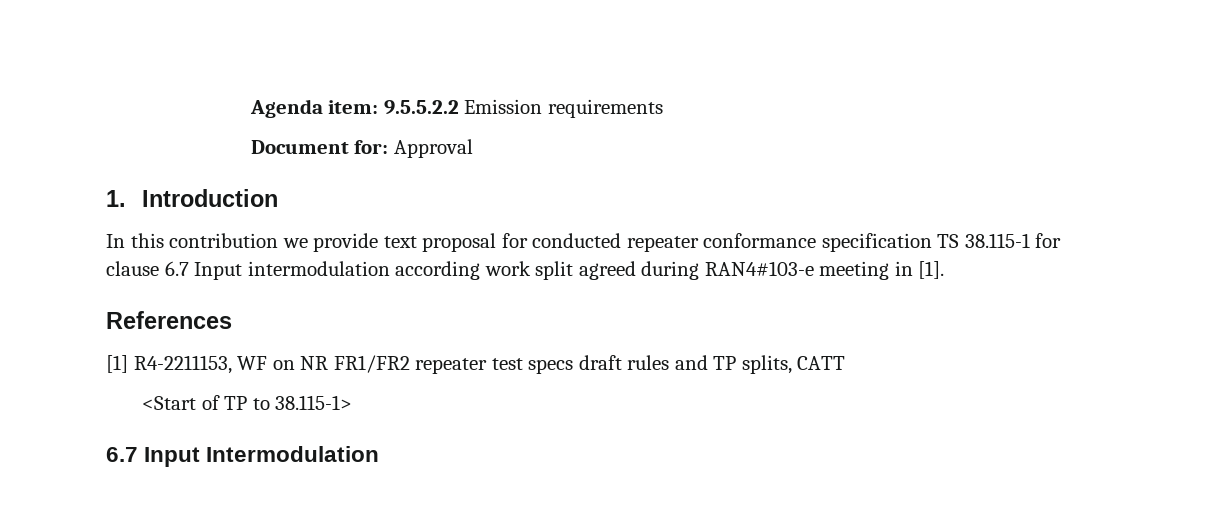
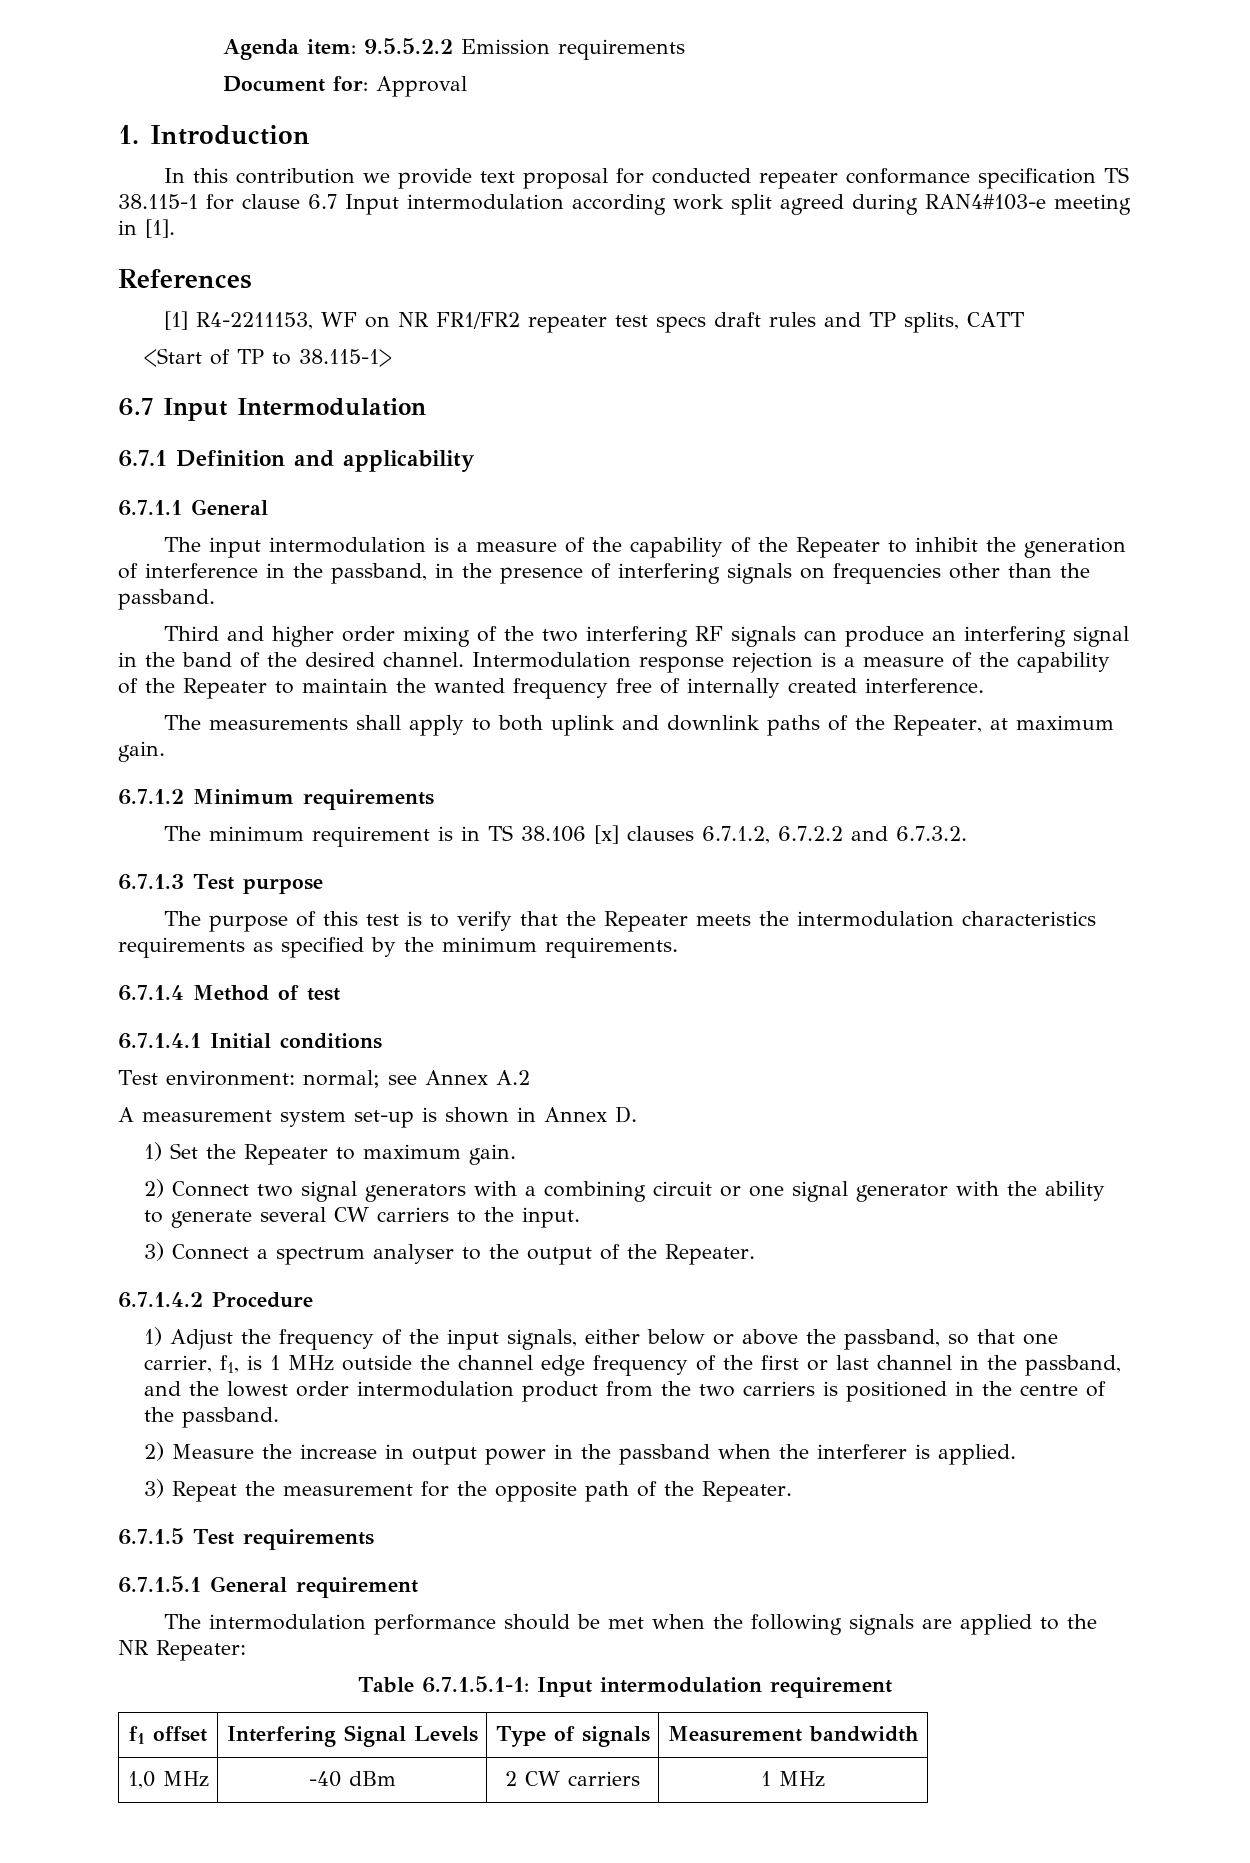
+ 6.7.1 Definition and applicability
+ 6.7.1.1 General
+ The input intermodulation is a measure of the capability of the Repeater to inhibit the generation of interference in the passband, in the presence of interfering signals on frequencies other than the passband.
+ Third and higher order mixing of the two interfering RF signals can produce an interfering signal in the band of the desired channel. Intermodulation response rejection is a measure of the capability of the Repeater to maintain the wanted frequency free of internally created interference.
+ The measurements shall apply to both uplink and downlink paths of the Repeater, at maximum gain.
+ 6.7.1.2 Minimum requirements
+ The minimum requirement is in TS 38.106 [x] clauses 6.7.1.2, 6.7.2.2 and 6.7.3.2.
+ 6.7.1.3 Test purpose
+ The purpose of this test is to verify that the Repeater meets the intermodulation characteristics requirements as specified by the minimum requirements.
+ 6.7.1.4 Method of test
+ 6.7.1.4.1 Initial conditions
+ Test environment: normal; see Annex A.2
+ A measurement system set-up is shown in Annex D.
+ 1) Set the Repeater to maximum gain.
+ 2) Connect two signal generators with a combining circuit or one signal generator with the ability to generate several CW carriers to the input.
+ 3) Connect a spectrum analyser to the output of the Repeater.
+ 6.7.1.4.2 Procedure
+ 1) Adjust the frequency of the input signals, either below or above the passband, so that one carrier, f1, is 1 MHz outside the channel edge frequency of the first or last channel in the passband, and the lowest order intermodulation product from the two carriers is positioned in the centre of the passband.
+ 2) Measure the increase in output power in the passband when the interferer is applied.
+ 3) Repeat the measurement for the opposite path of the Repeater.
+ 6.7.1.5 Test requirements
+ 6.7.1.5.1 General requirement
+ The intermodulation performance should be met when the following signals are applied to the NR Repeater:
+ Table 6.7.1.5.1-1: Input intermodulation requirement
+ f1 offset | Interfering Signal Levels | Type of signals | Measurement bandwidth
+ 1,0 MHz | -40 dBm | 2 CW carriers | 1 MHz

